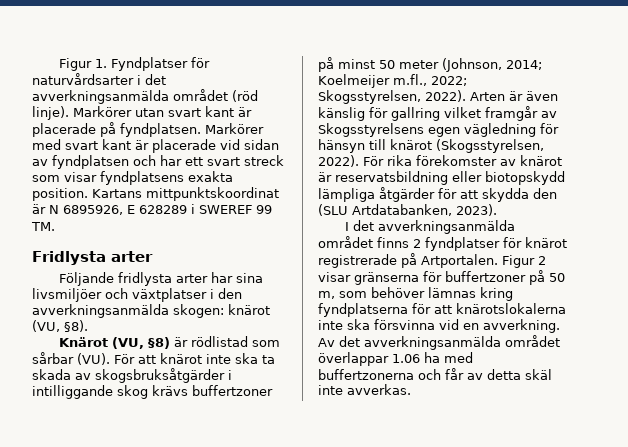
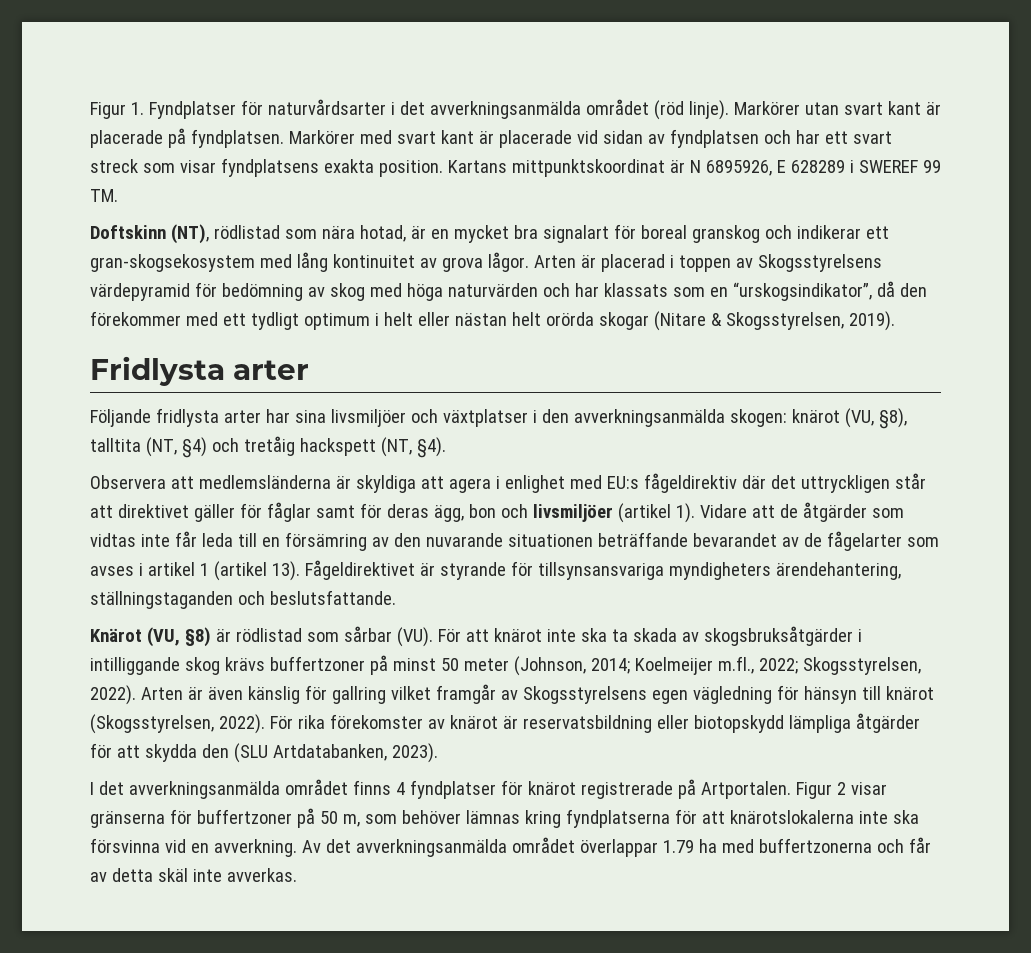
+ Doftskinn (NT), rödlistad som nära hotad, är en mycket bra signalart för boreal granskog och indikerar ett gran-skogsekosystem med lång kontinuitet av grova lågor. Arten är placerad i toppen av Skogsstyrelsens värdepyramid för bedömning av skog med höga naturvärden och har klassats som en “urskogsindikator”, då den förekommer med ett tydligt optimum i helt eller nästan helt orörda skogar (Nitare & Skogsstyrelsen, 2019).
- Följande fridlysta arter har sina livsmiljöer och växtplatser i den avverkningsanmälda skogen: knärot (VU, §8).
+ Följande fridlysta arter har sina livsmiljöer och växtplatser i den avverkningsanmälda skogen: knärot (VU, §8), talltita (NT, §4) och tretåig hackspett (NT, §4).
+ Observera att medlemsländerna är skyldiga att agera i enlighet med EU:s fågeldirektiv där det uttryckligen står att direktivet gäller för fåglar samt för deras ägg, bon och livsmiljöer (artikel 1). Vidare att de åtgärder som vidtas inte får leda till en försämring av den nuvarande situationen beträffande bevarandet av de fågelarter som avses i artikel 1 (artikel 13). Fågeldirektivet är styrande för tillsynsansvariga myndigheters ärendehantering, ställningstaganden och beslutsfattande.
- I det avverkningsanmälda området finns 2 fyndplatser för knärot registrerade på Artportalen.
+ I det avverkningsanmälda området finns 4 fyndplatser för knärot registrerade på Artportalen.
- Av det avverkningsanmälda området överlappar 1.06 ha med buffertzonerna och får av detta skäl inte avverkas.
+ Av det avverkningsanmälda området överlappar 1.79 ha med buffertzonerna och får av detta skäl inte avverkas.

